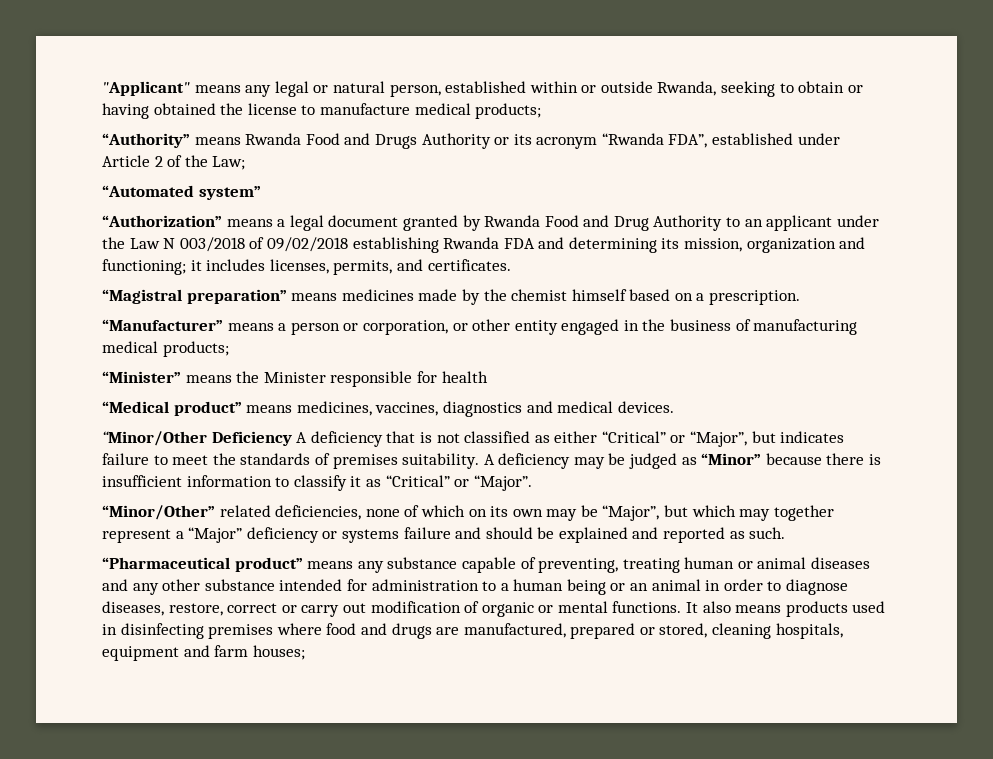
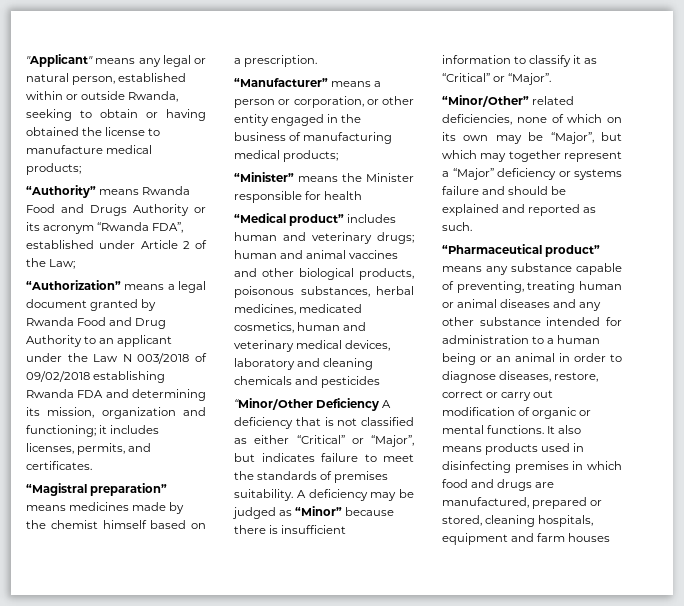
- “Automated system”
- “Medical product” means medicines, vaccines, diagnostics and medical devices.
+ “Medical product” includes human and veterinary drugs; human and animal vaccines and other biological products, poisonous substances, herbal medicines, medicated cosmetics, human and veterinary medical devices, laboratory and cleaning chemicals and pesticides
- It also means products used in disinfecting premises where food and drugs are manufactured, prepared or stored, cleaning hospitals, equipment and farm houses;
+ It also means products used in disinfecting premises in which food and drugs are manufactured, prepared or stored, cleaning hospitals, equipment and farm houses

